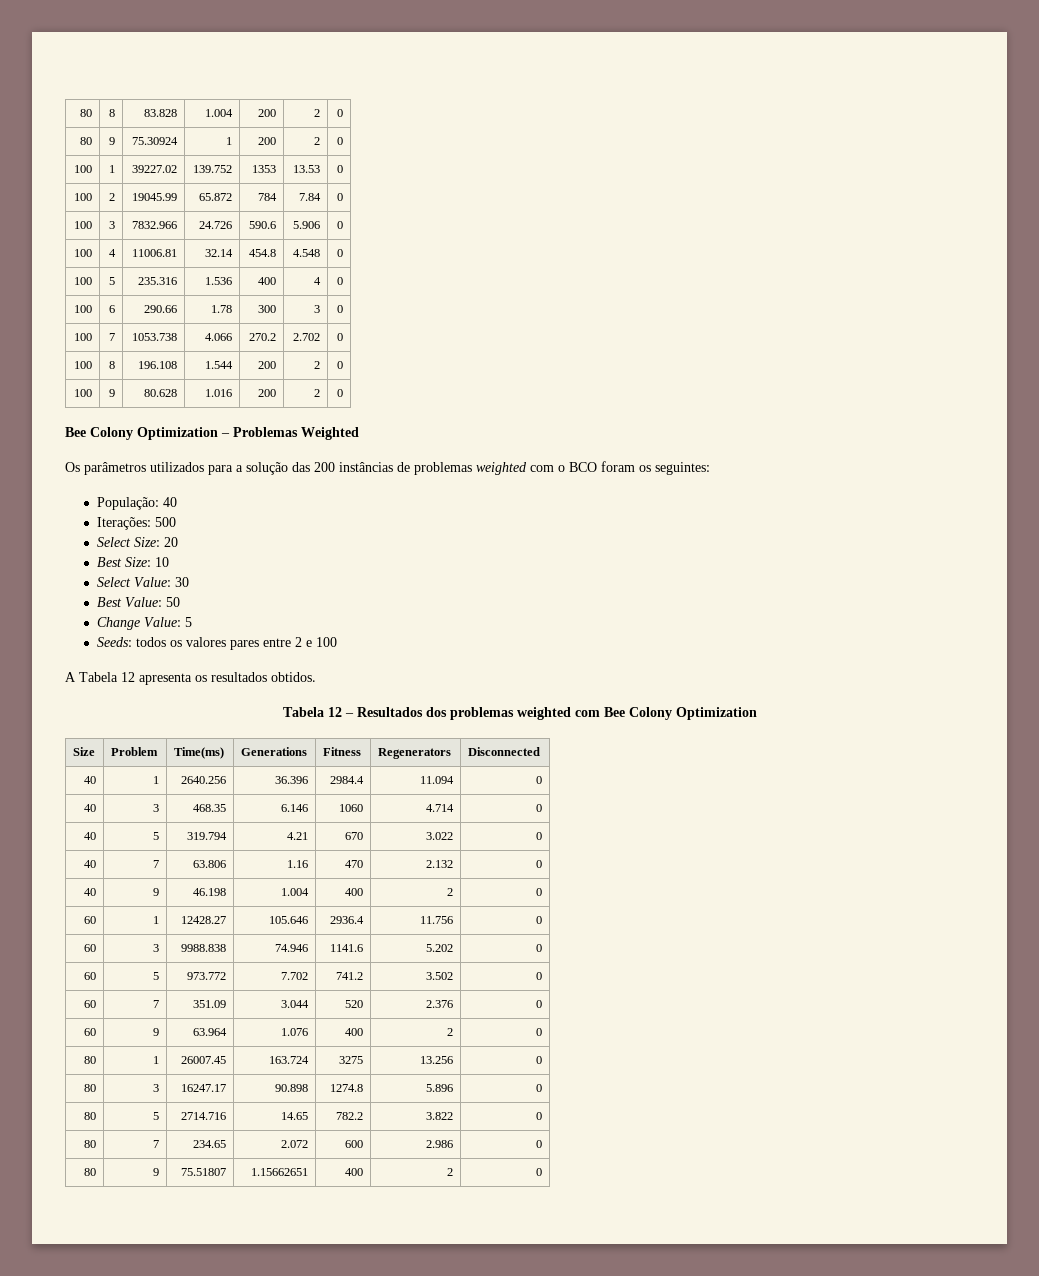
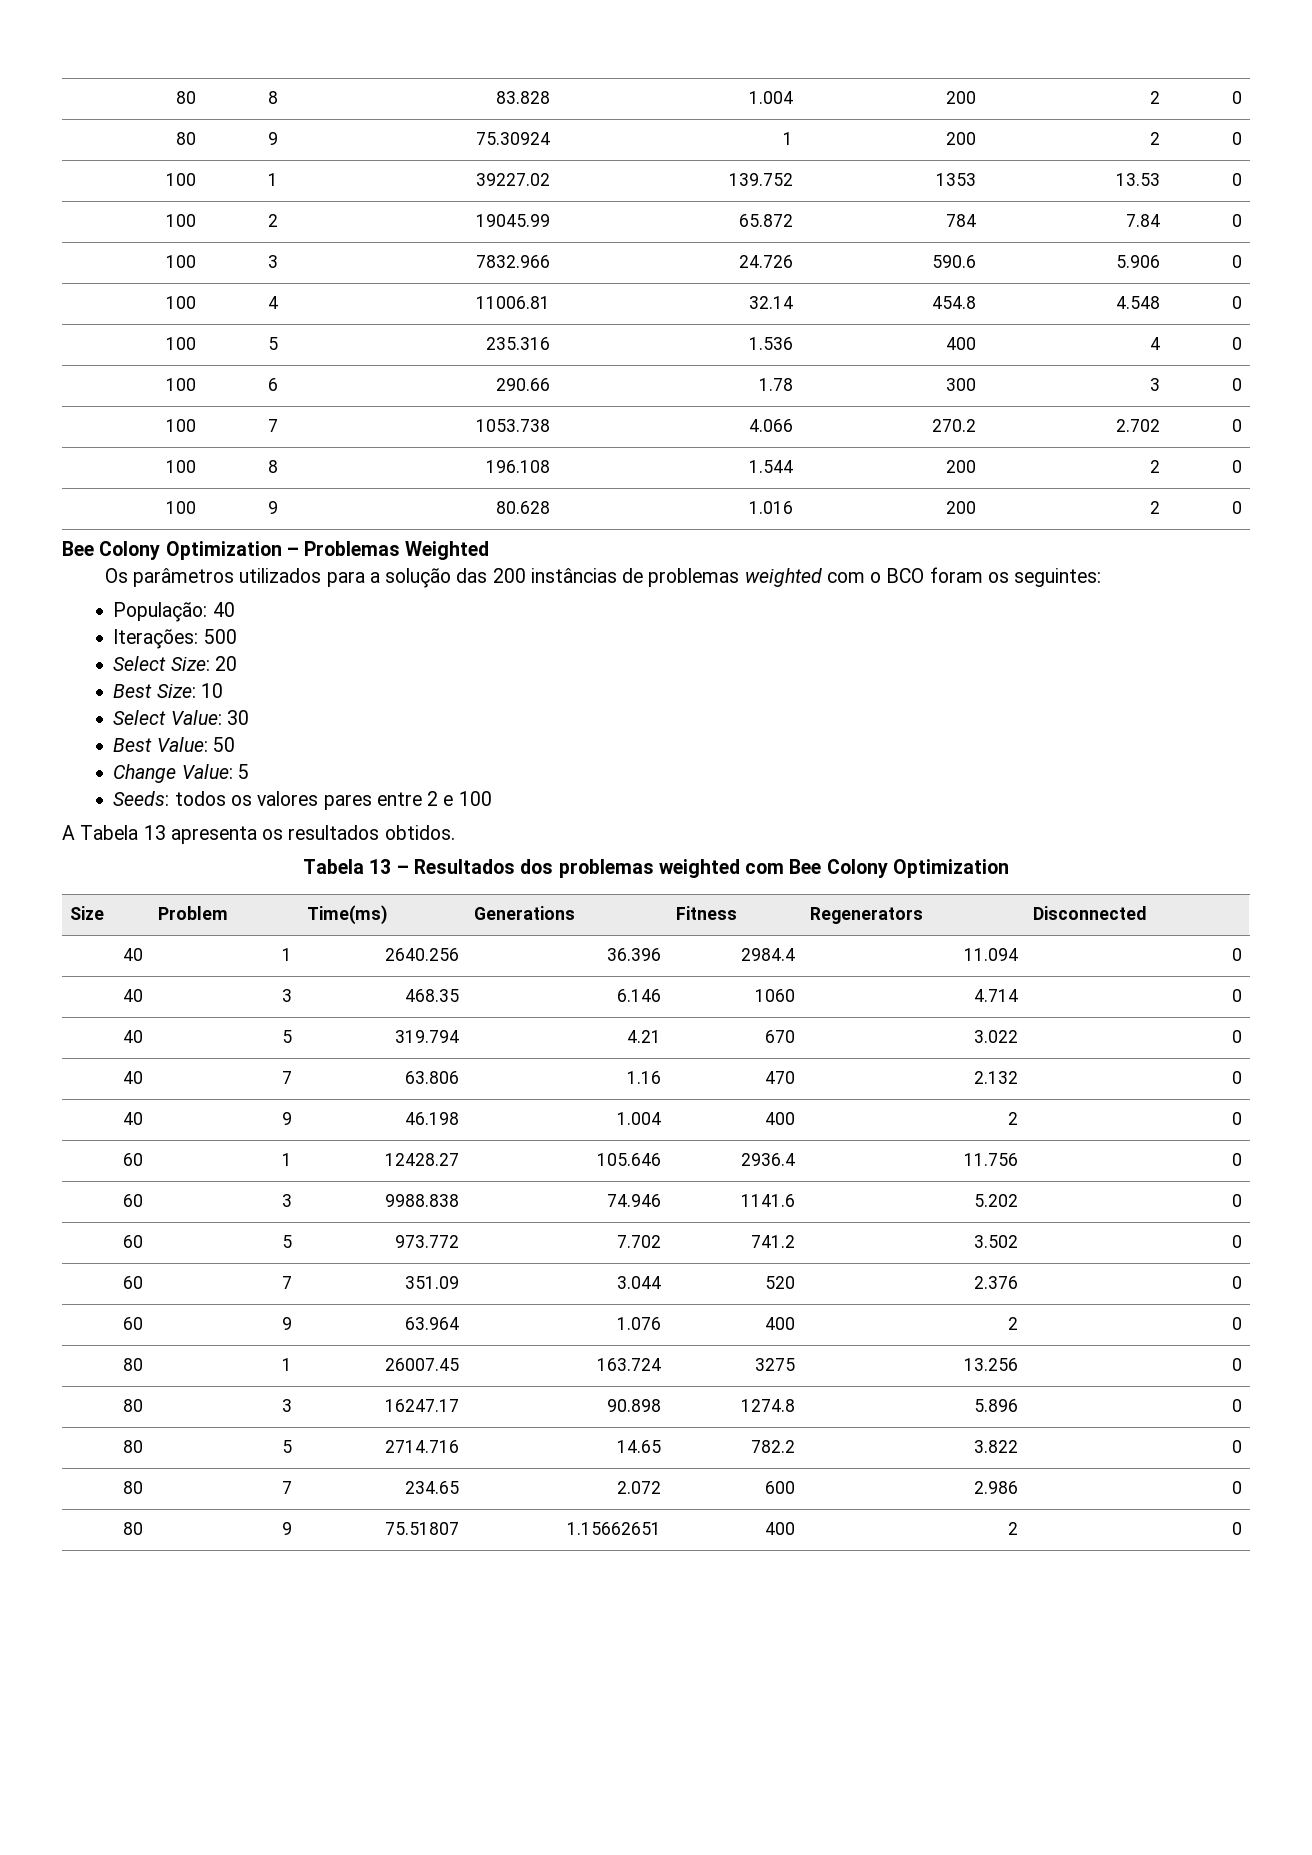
- A Tabela 12 apresenta os resultados obtidos.
+ A Tabela 13 apresenta os resultados obtidos.
- Tabela 12 – Resultados dos problemas weighted com Bee Colony Optimization
+ Tabela 13 – Resultados dos problemas weighted com Bee Colony Optimization

